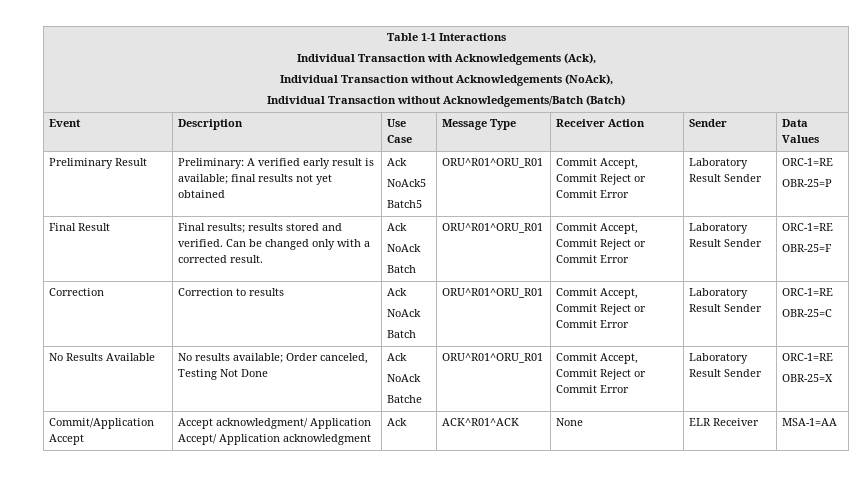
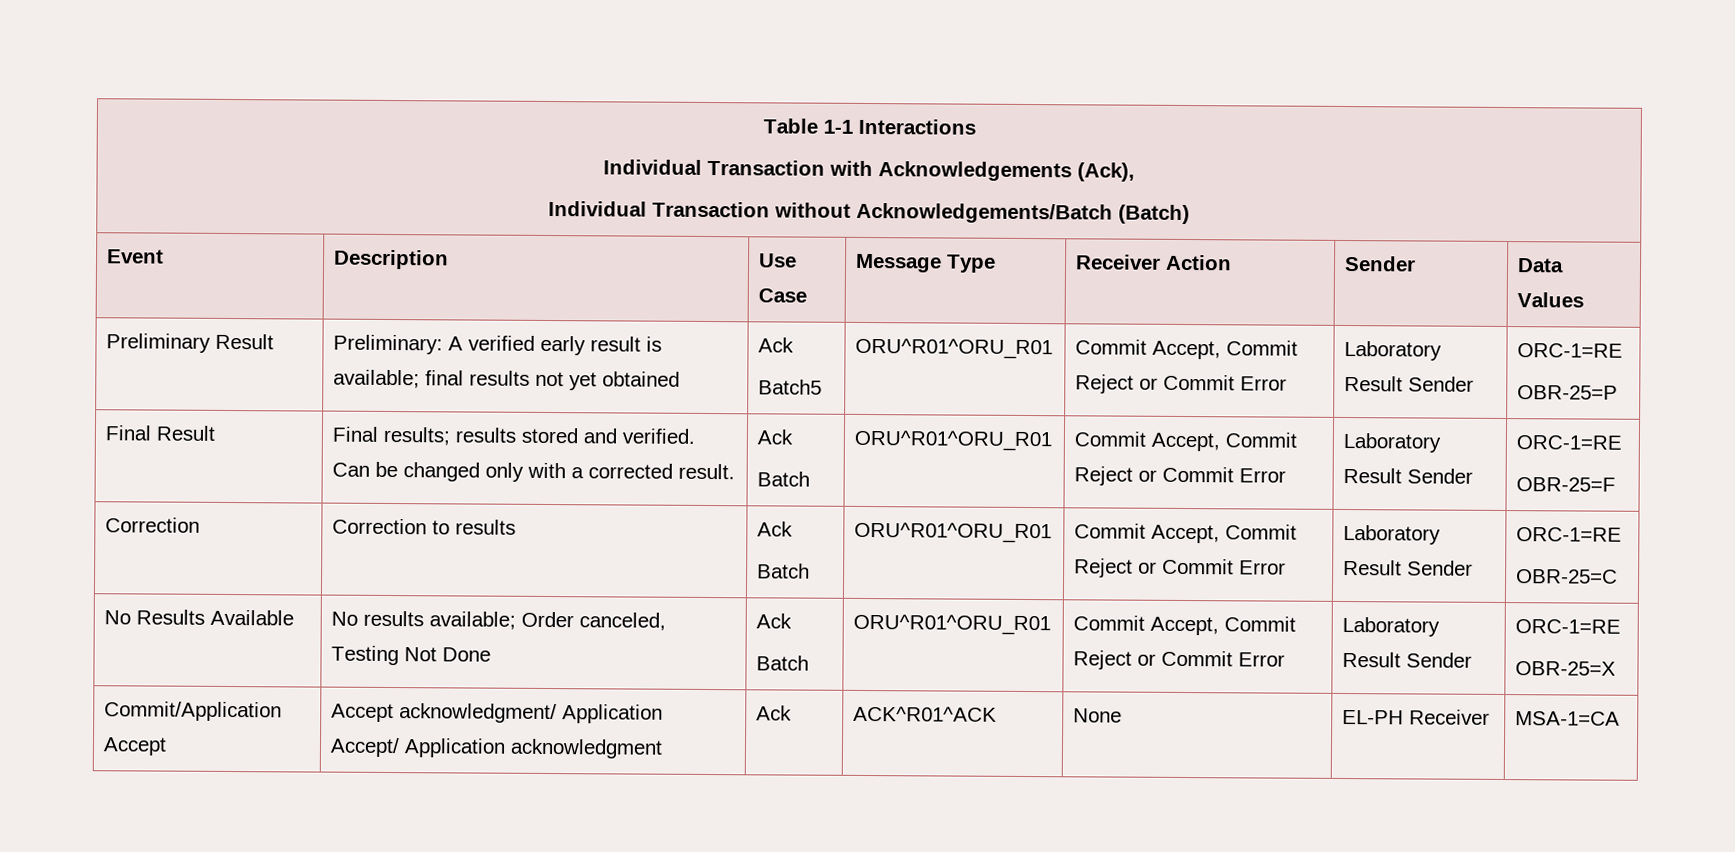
  Table 1-1 Interactions
  Individual Transaction with Acknowledgements (Ack),
- Individual Transaction without Acknowledgements (NoAck),
  Preliminary Result | Preliminary: A verified early result is available; final results not yet obtained | Ack
- NoAck5
  Final Result | Final results; results stored and verified. Can be changed only with a corrected result. | Ack
- NoAck
  Correction | Correction to results | Ack
- NoAck
  No Results Available | No results available; Order canceled, Testing Not Done | Ack
- NoAck
- Batche | ORU^R01^ORU_R01 | Commit Accept, Commit Reject or Commit Error | Laboratory Result Sender | ORC-1=RE
+ Batch | ORU^R01^ORU_R01 | Commit Accept, Commit Reject or Commit Error | Laboratory Result Sender | ORC-1=RE
- Commit/Application Accept | Accept acknowledgment/ Application Accept/ Application acknowledgment | Ack | ACK^R01^ACK | None | ELR Receiver | MSA-1=AA
+ Commit/Application Accept | Accept acknowledgment/ Application Accept/ Application acknowledgment | Ack | ACK^R01^ACK | None | EL-PH Receiver | MSA-1=CA

